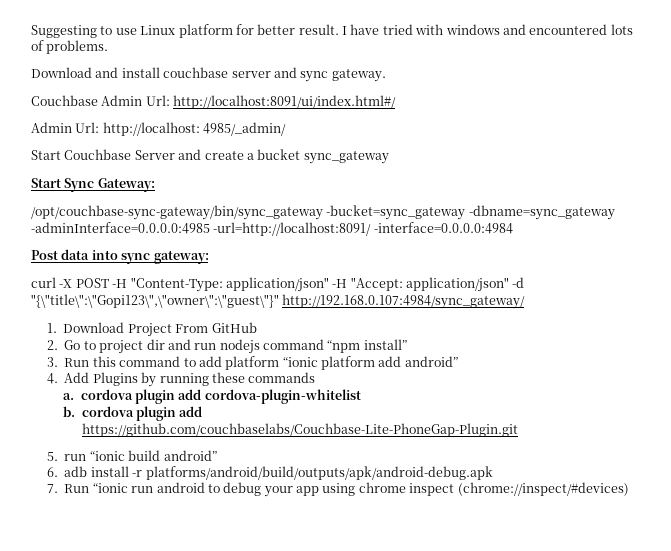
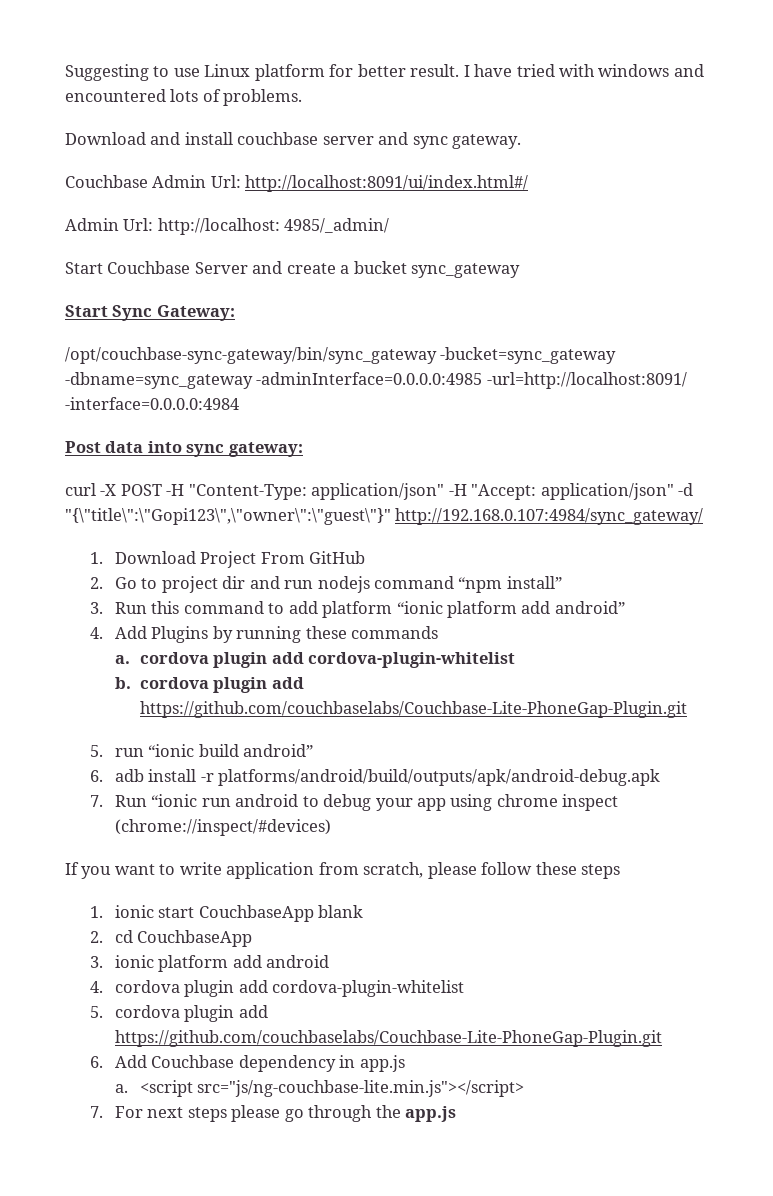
+ If you want to write application from scratch, please follow these steps
+ 1. ionic start CouchbaseApp blank
+ 2. cd CouchbaseApp
+ 3. ionic platform add android
+ 4. cordova plugin add cordova-plugin-whitelist
+ 5. cordova plugin add https://github.com/couchbaselabs/Couchbase-Lite-PhoneGap-Plugin.git
+ 6. Add Couchbase dependency in app.js
+ a. <script src="js/ng-couchbase-lite.min.js"></script>
+ 7. For next steps please go through the app.js

